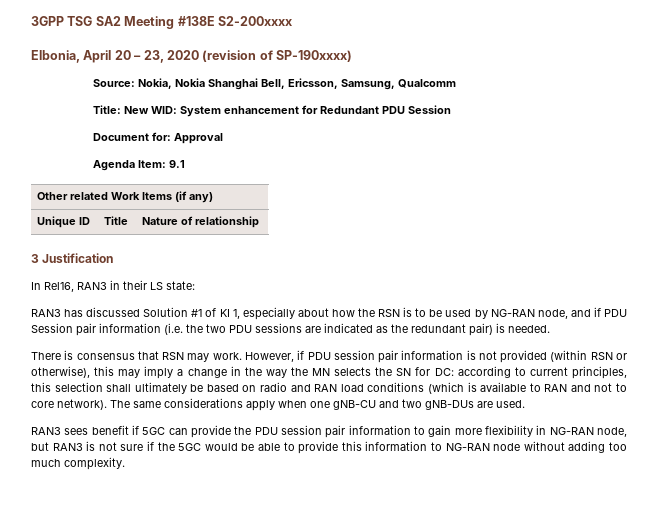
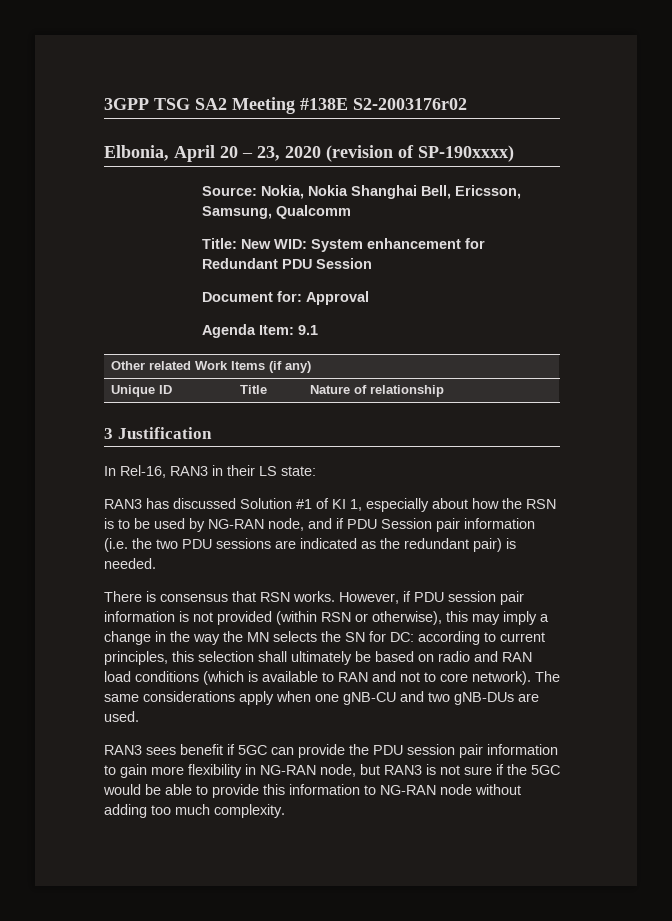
- 3GPP TSG SA2 Meeting #138E S2-200xxxx
+ 3GPP TSG SA2 Meeting #138E S2-2003176r02
- In Rel16, RAN3 in their LS state:
+ In Rel-16, RAN3 in their LS state:
- There is consensus that RSN may work.
+ There is consensus that RSN works.

